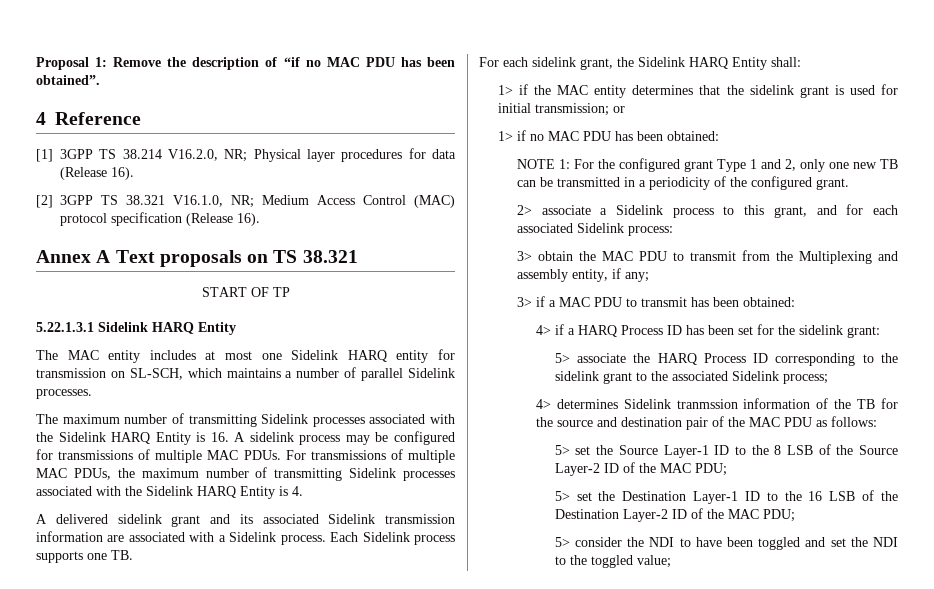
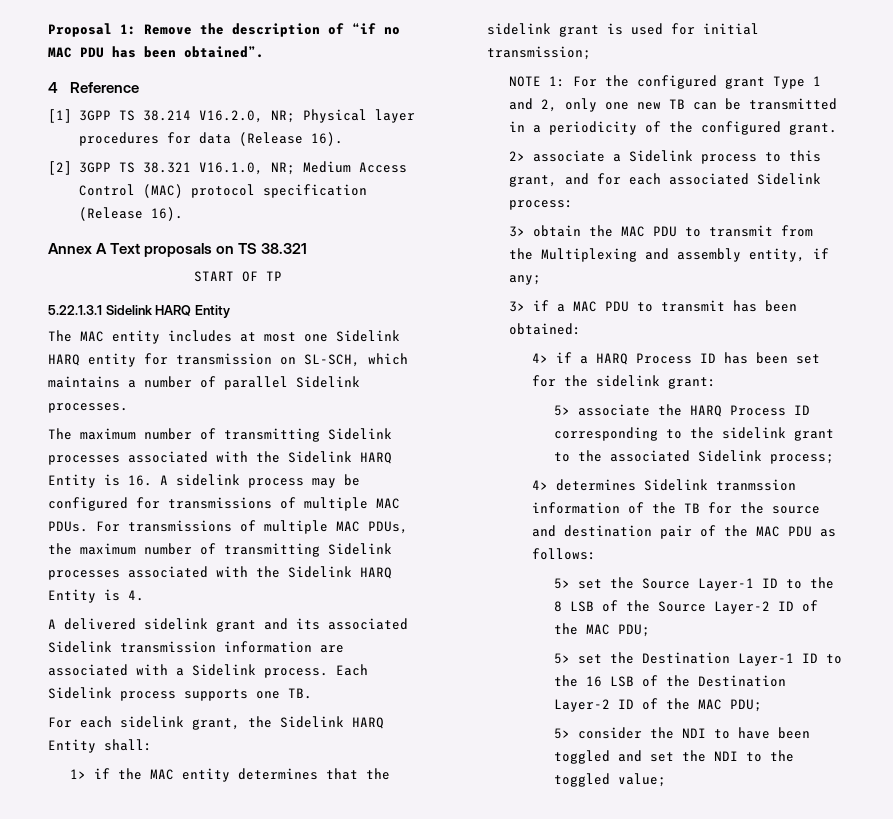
- 1> if the MAC entity determines that the sidelink grant is used for initial transmission; or
- 1> if no MAC PDU has been obtained:
+ 1> if the MAC entity determines that the sidelink grant is used for initial transmission;

